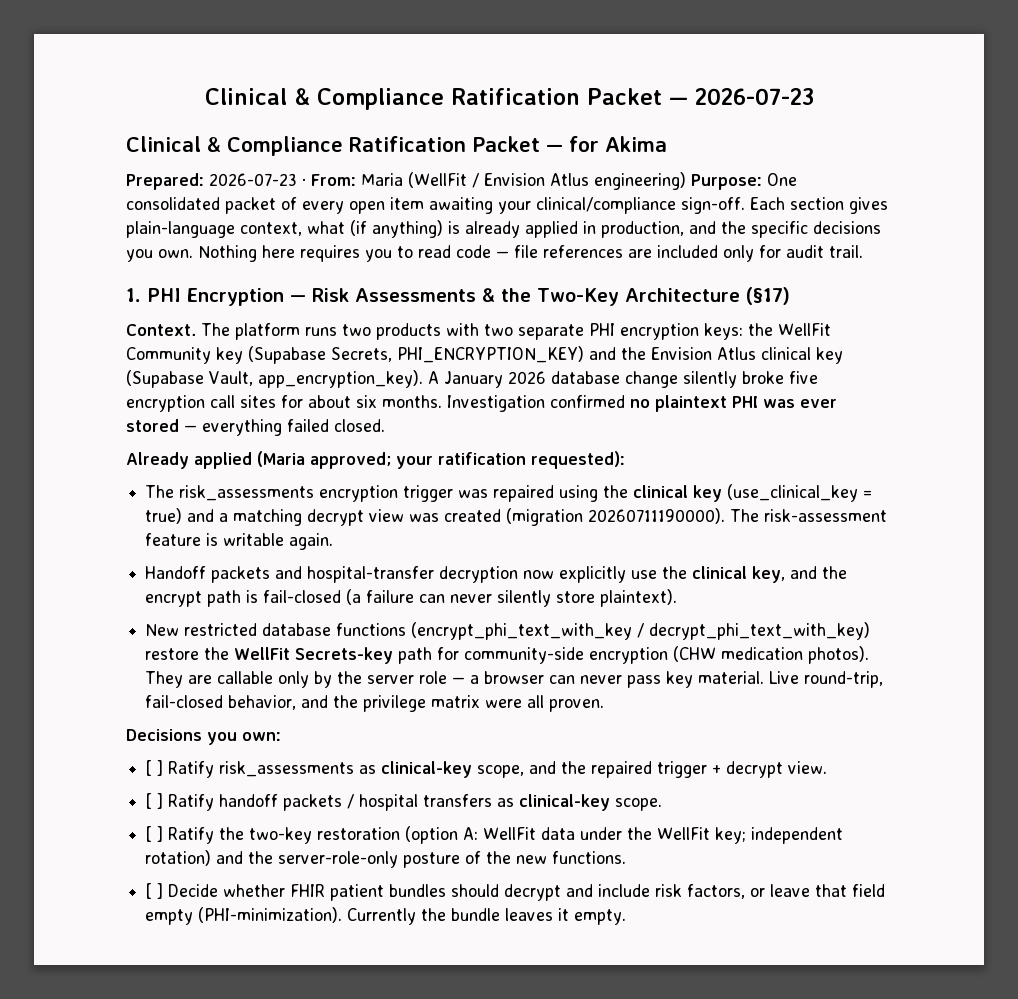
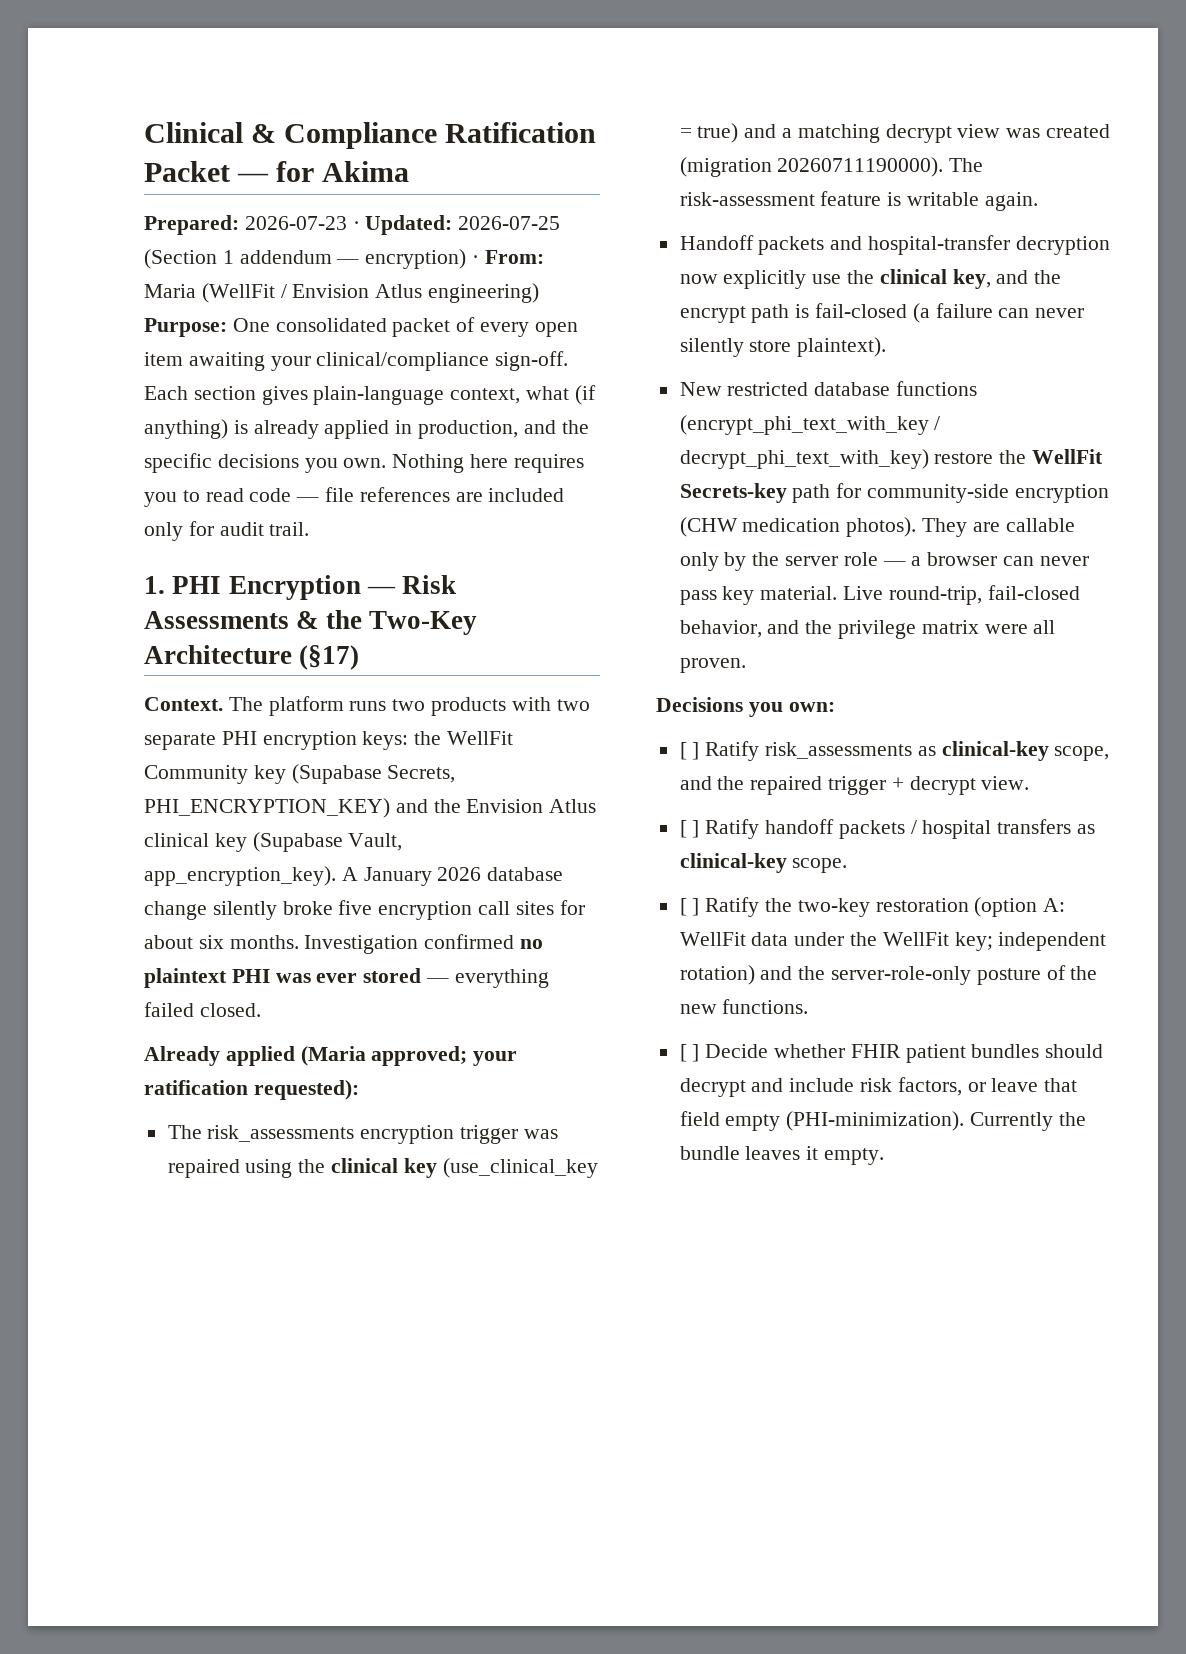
- Clinical & Compliance Ratification Packet — 2026-07-23
- Prepared: 2026-07-23 · From: Maria (WellFit / Envision Atlus engineering) Purpose: One consolidated packet of every open item awaiting your clinical/compliance sign-off.
+ Prepared: 2026-07-23 · Updated: 2026-07-25 (Section 1 addendum — encryption) · From: Maria (WellFit / Envision Atlus engineering) Purpose: One consolidated packet of every open item awaiting your clinical/compliance sign-off.

